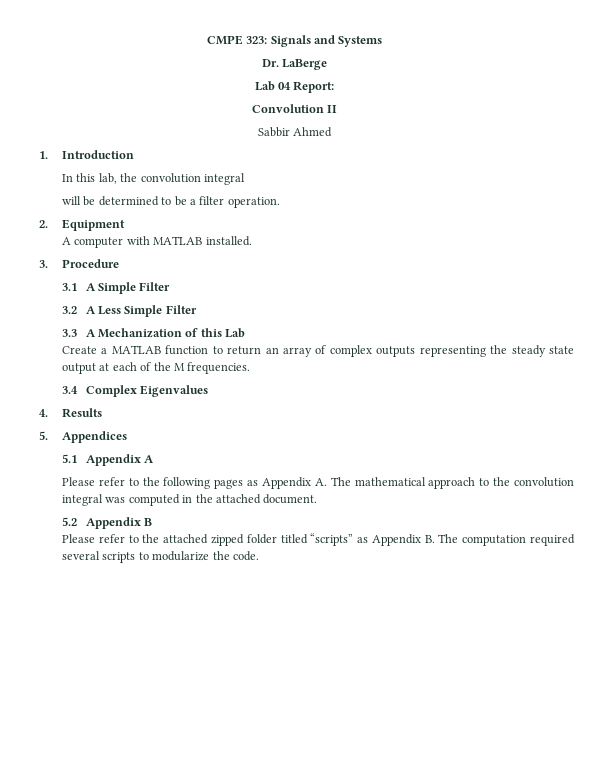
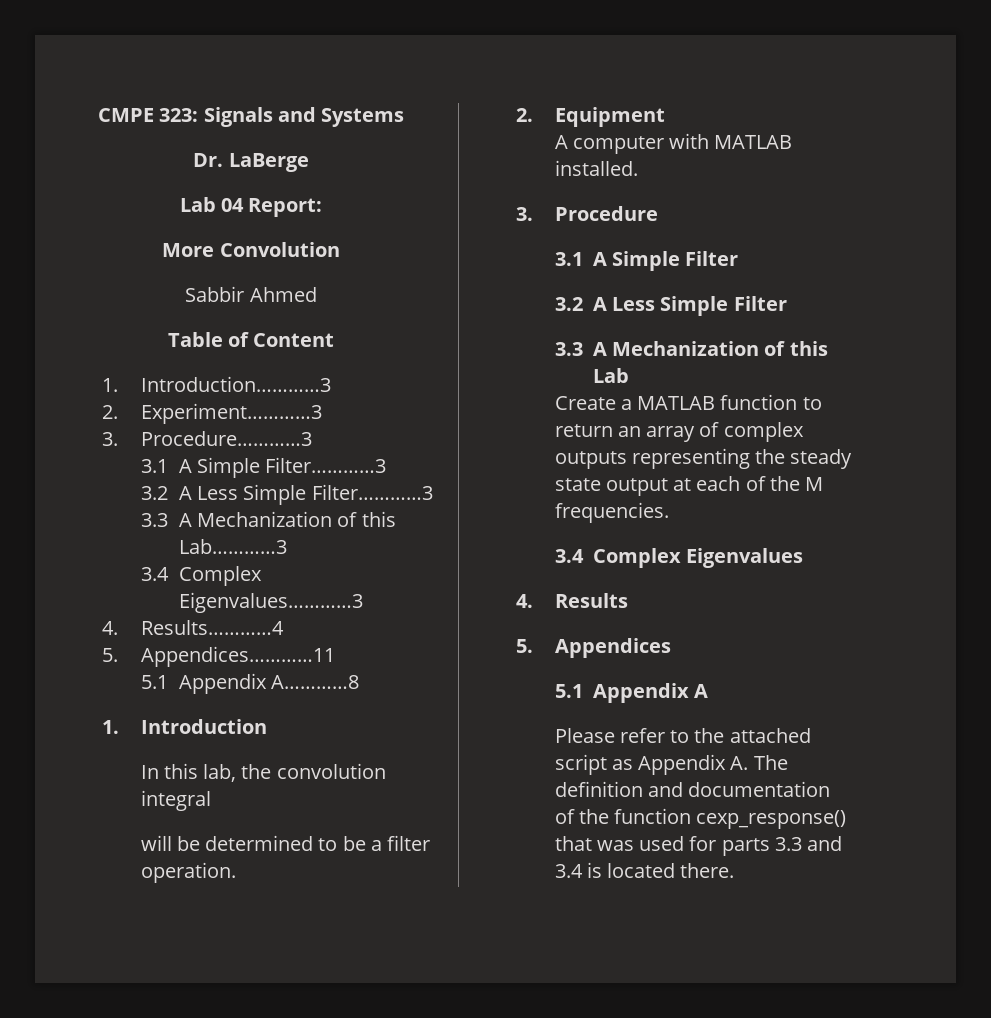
- Convolution II
+ More Convolution
+ Table of Content
+ 1. Introduction…………3
+ 2. Experiment…………3
+ 3. Procedure…………3
+ 3.1 A Simple Filter…………3
+ 3.2 A Less Simple Filter…………3
+ 3.3 A Mechanization of this Lab…………3
+ 3.4 Complex Eigenvalues…………3
+ 4. Results…………4
+ 5. Appendices…………11
+ 5.1 Appendix A…………8
- Please refer to the following pages as Appendix A. The mathematical approach to the convolution integral was computed in the attached document.
- 5.2 Appendix B
- Please refer to the attached zipped folder titled “scripts” as Appendix B. The computation required several scripts to modularize the code.
+ Please refer to the attached script as Appendix A. The definition and documentation of the function cexp_response() that was used for parts 3.3 and 3.4 is located there.

